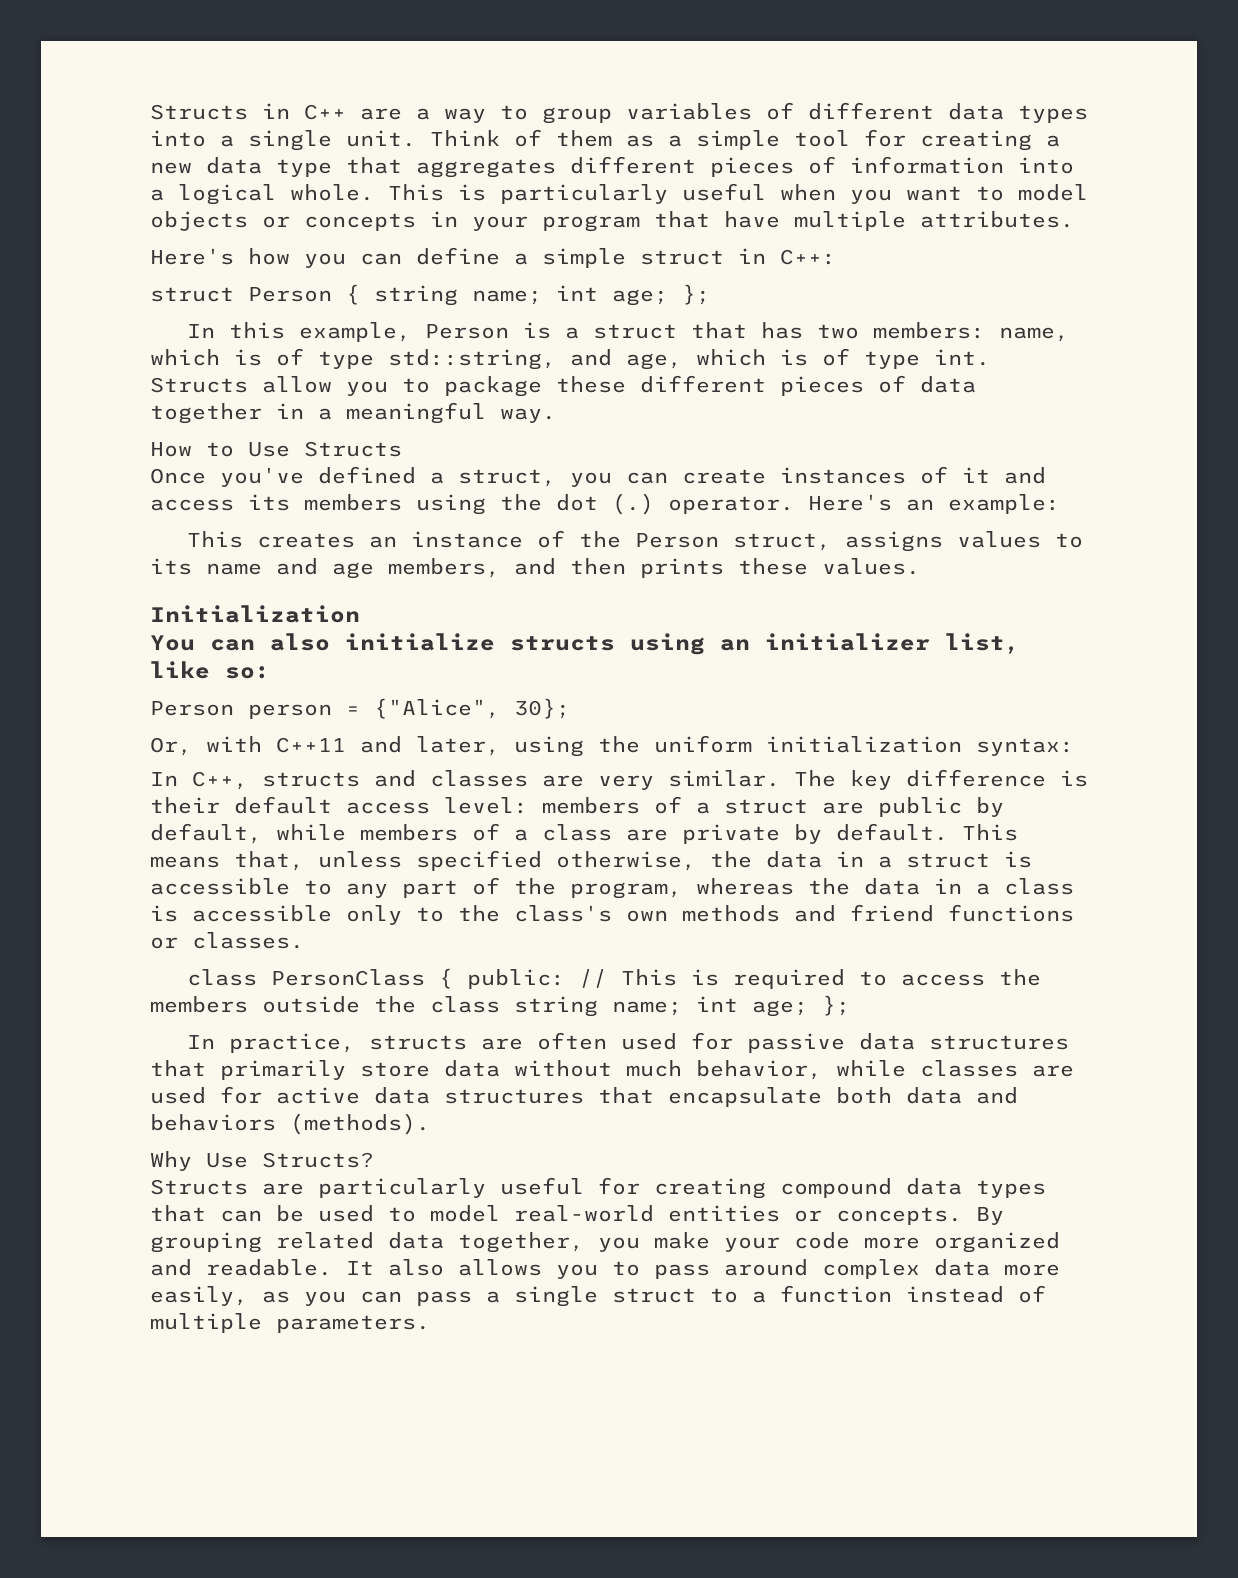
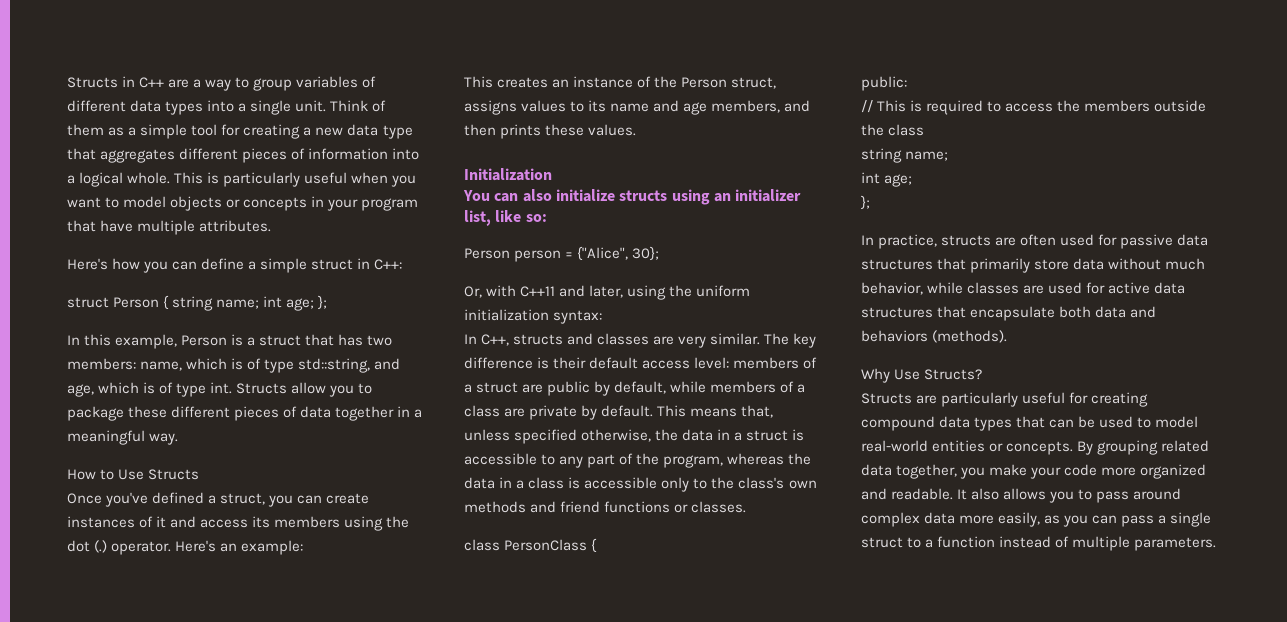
- class PersonClass { public: // This is required to access the members outside the class string name; int age; };
+ class PersonClass {
+ public:
+ // This is required to access the members outside the class
+ string name;
+ int age;
+ };

